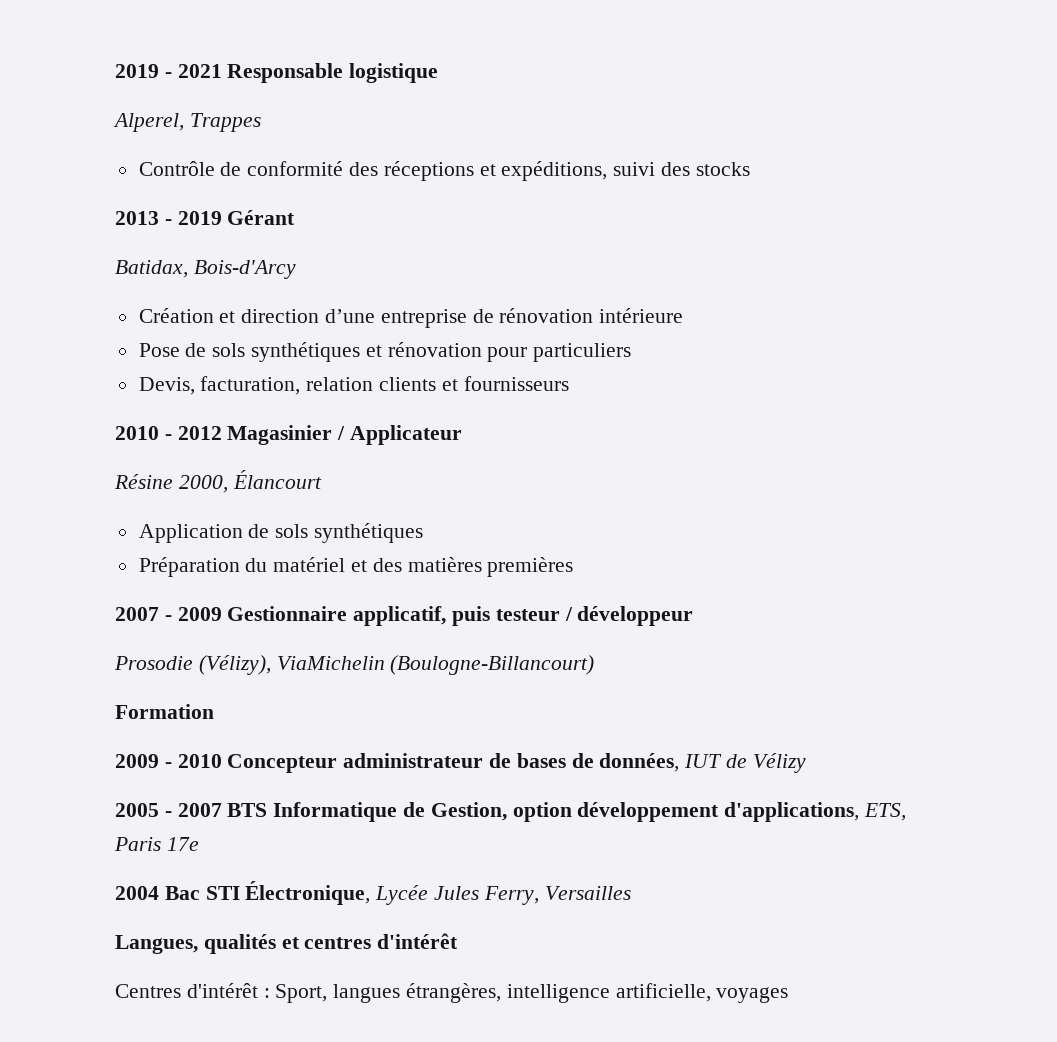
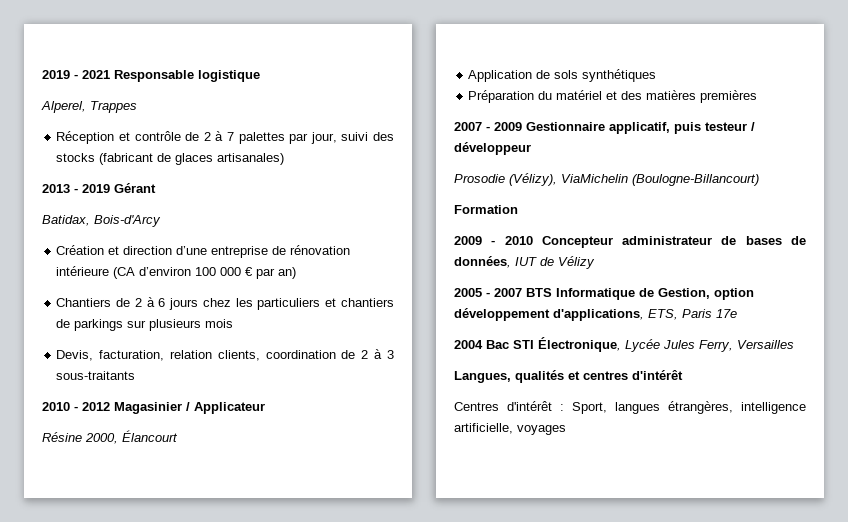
- Contrôle de conformité des réceptions et expéditions, suivi des stocks
+ Réception et contrôle de 2 à 7 palettes par jour, suivi des stocks (fabricant de glaces artisanales)
- Création et direction d’une entreprise de rénovation intérieure
- Pose de sols synthétiques et rénovation pour particuliers
- Devis, facturation, relation clients et fournisseurs
+ Création et direction d’une entreprise de rénovation intérieure (CA d’environ 100 000 € par an)
+ Chantiers de 2 à 6 jours chez les particuliers et chantiers de parkings sur plusieurs mois
+ Devis, facturation, relation clients, coordination de 2 à 3 sous-traitants

